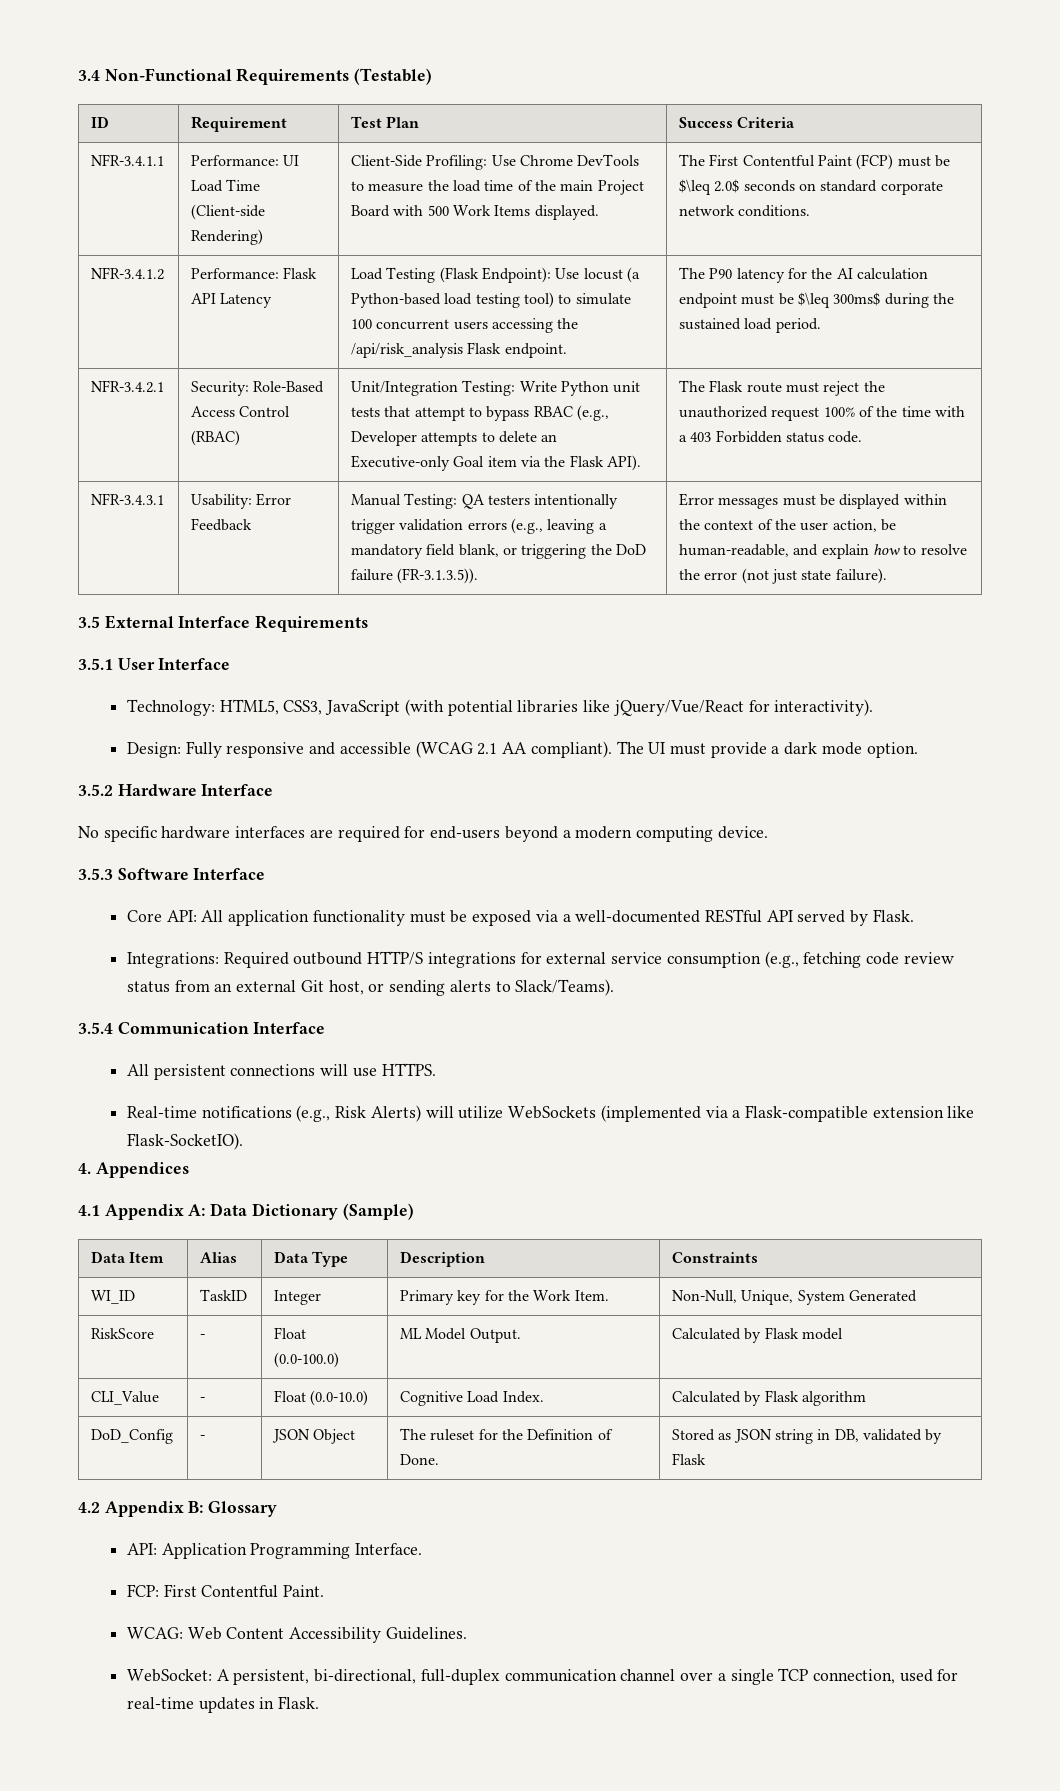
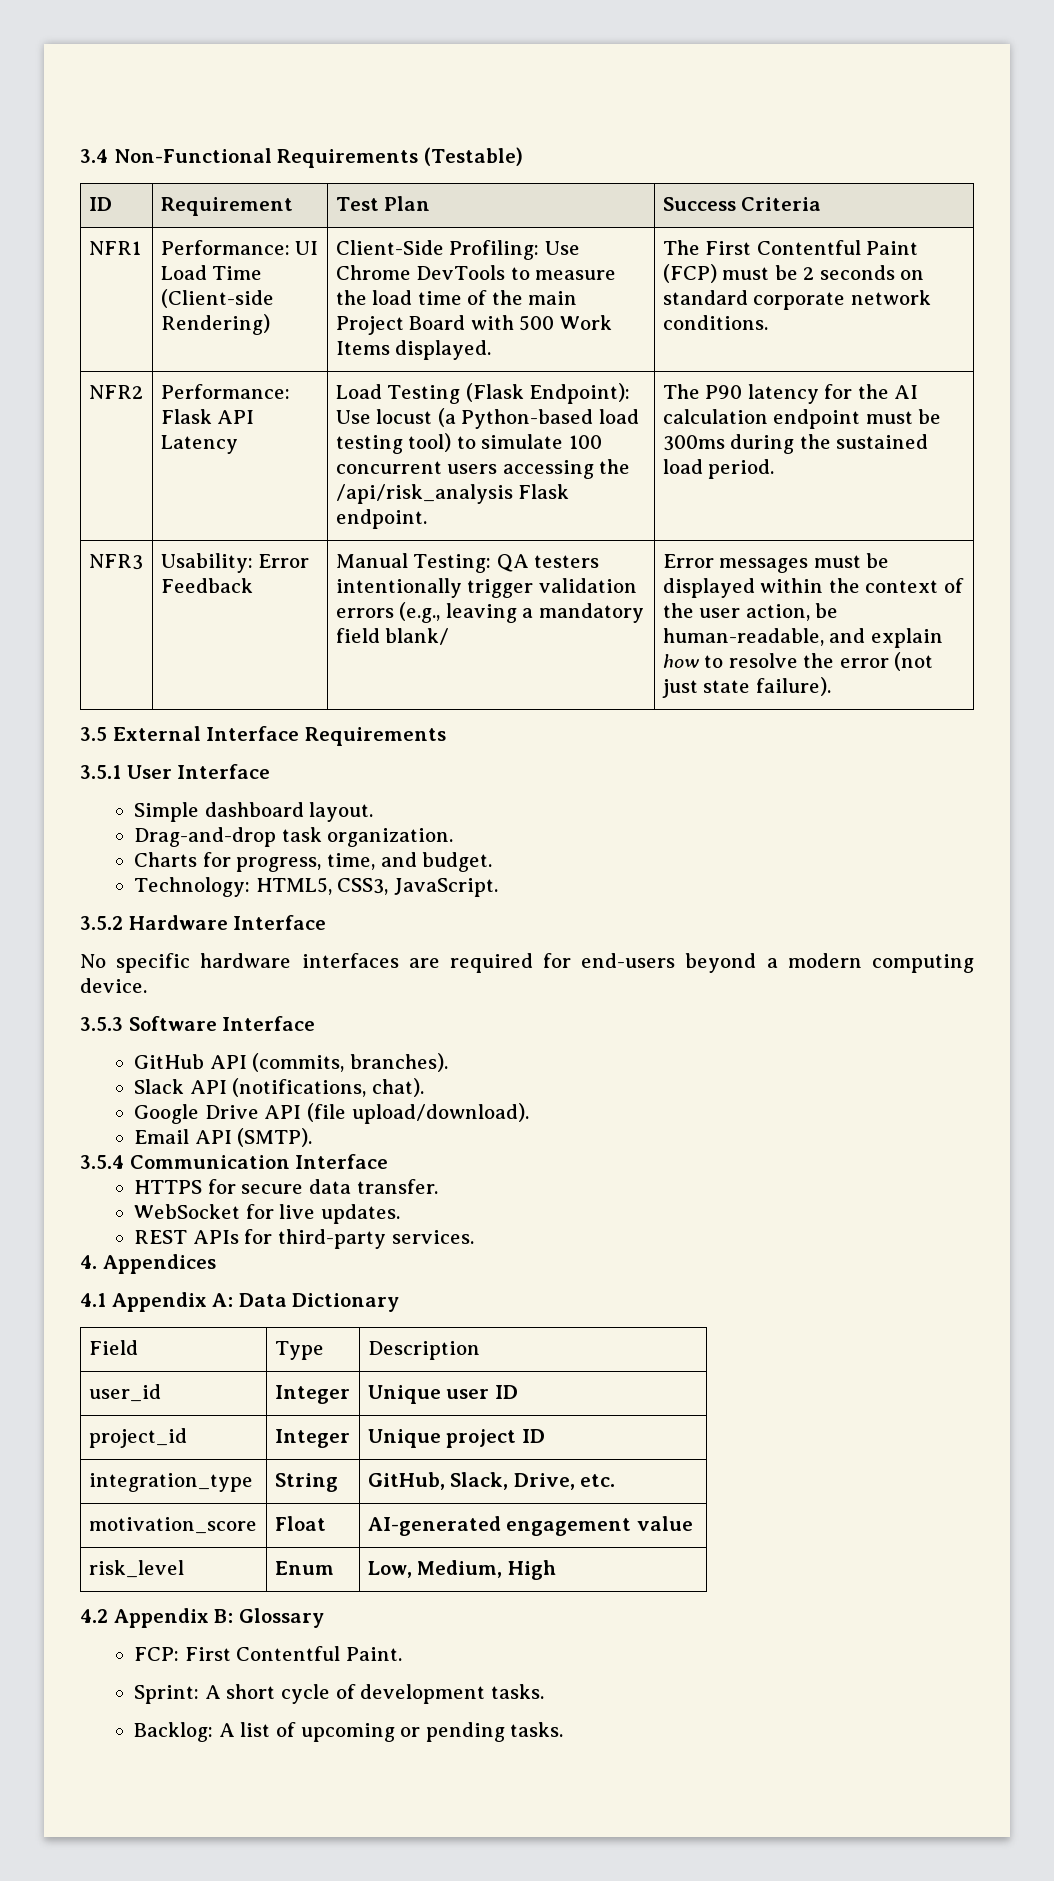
- NFR-3.4.1.1
+ NFR1
- The First Contentful Paint (FCP) must be $\leq 2.0$ seconds on standard corporate network conditions.
+ The First Contentful Paint (FCP) must be 2 seconds on standard corporate network conditions.
- NFR-3.4.1.2
+ NFR2
- The P90 latency for the AI calculation endpoint must be $\leq 300ms$ during the sustained load period.
+ The P90 latency for the AI calculation endpoint must be 300ms during the sustained load period.
- NFR-3.4.2.1 | Security: Role-Based Access Control (RBAC) | Unit/Integration Testing: Write Python unit tests that attempt to bypass RBAC (e.g., Developer attempts to delete an Executive-only Goal item via the Flask API). | The Flask route must reject the unauthorized request 100% of the time with a 403 Forbidden status code.
- NFR-3.4.3.1
+ NFR3
- Manual Testing: QA testers intentionally trigger validation errors (e.g., leaving a mandatory field blank, or triggering the DoD failure (FR-3.1.3.5)).
+ Manual Testing: QA testers intentionally trigger validation errors (e.g., leaving a mandatory field blank/
- Technology: HTML5, CSS3, JavaScript (with potential libraries like jQuery/Vue/React for interactivity).
- Design: Fully responsive and accessible (WCAG 2.1 AA compliant). The UI must provide a dark mode option.
+ Simple dashboard layout.
+ Drag-and-drop task organization.
+ Charts for progress, time, and budget.
+ Technology: HTML5, CSS3, JavaScript.
- Core API: All application functionality must be exposed via a well-documented RESTful API served by Flask.
- Integrations: Required outbound HTTP/S integrations for external service consumption (e.g., fetching code review status from an external Git host, or sending alerts to Slack/Teams).
+ GitHub API (commits, branches).
+ Slack API (notifications, chat).
+ Google Drive API (file upload/download).
+ Email API (SMTP).
  3.5.4 Communication Interface
- All persistent connections will use HTTPS.
- Real-time notifications (e.g., Risk Alerts) will utilize WebSockets (implemented via a Flask-compatible extension like Flask-SocketIO).
+ HTTPS for secure data transfer.
+ WebSocket for live updates.
+ REST APIs for third-party services.
- 4.1 Appendix A: Data Dictionary (Sample)
- Data Item | Alias | Data Type | Description | Constraints
- WI_ID | TaskID | Integer | Primary key for the Work Item. | Non-Null, Unique, System Generated
- RiskScore | - | Float (0.0-100.0) | ML Model Output. | Calculated by Flask model
- CLI_Value | - | Float (0.0-10.0) | Cognitive Load Index. | Calculated by Flask algorithm
- DoD_Config | - | JSON Object | The ruleset for the Definition of Done. | Stored as JSON string in DB, validated by Flask
+ 4.1 Appendix A: Data Dictionary
+ Field | Type | Description
+ user_id | Integer | Unique user ID
+ project_id | Integer | Unique project ID
+ integration_type | String | GitHub, Slack, Drive, etc.
+ motivation_score | Float | AI-generated engagement value
+ risk_level | Enum | Low, Medium, High
- API: Application Programming Interface.
- WCAG: Web Content Accessibility Guidelines.
- WebSocket: A persistent, bi-directional, full-duplex communication channel over a single TCP connection, used for real-time updates in Flask.
+ Sprint: A short cycle of development tasks.
+ Backlog: A list of upcoming or pending tasks.

